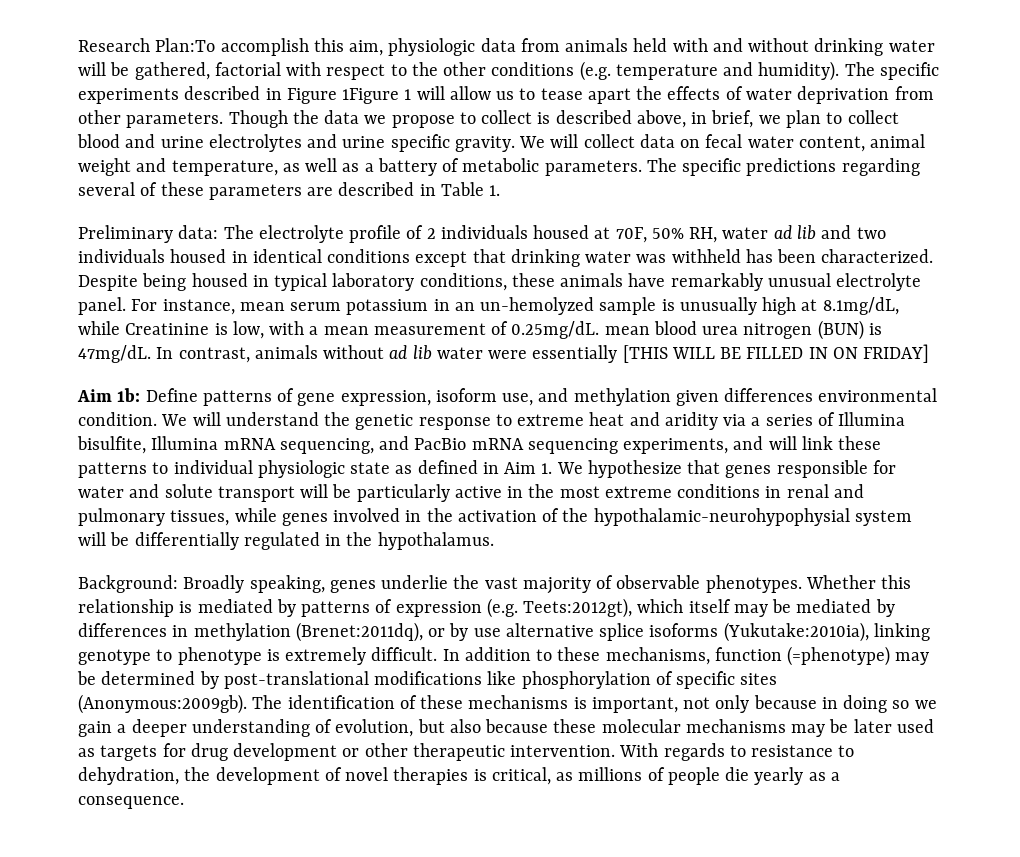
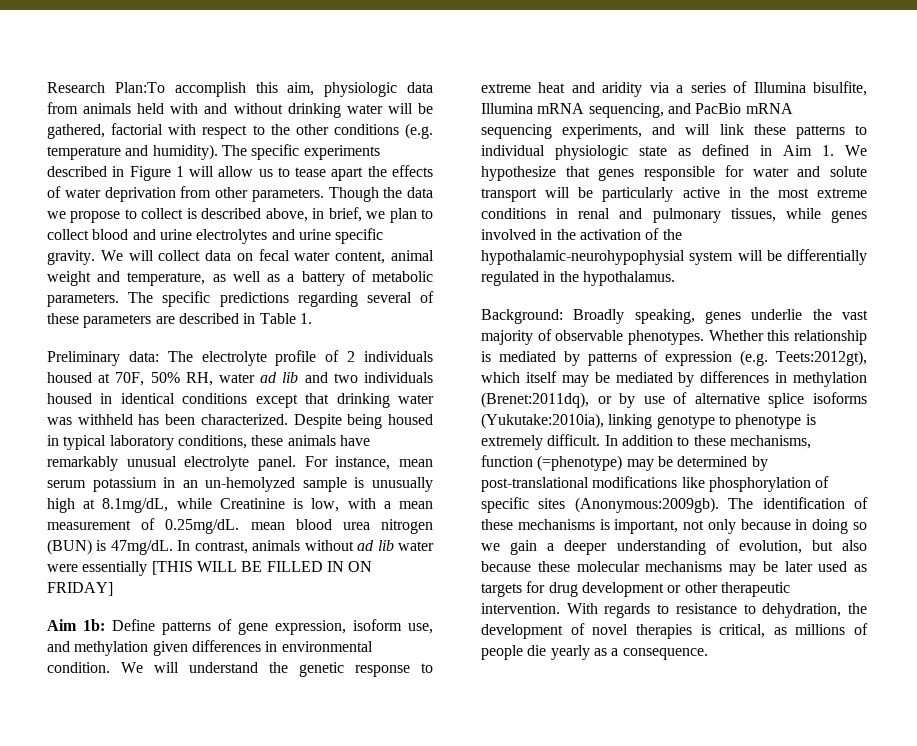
- The specific experiments described in Figure 1Figure 1 will allow us to tease apart the effects of water deprivation from other parameters.
+ The specific experiments described in Figure 1 will allow us to tease apart the effects of water deprivation from other parameters.
- Aim 1b: Define patterns of gene expression, isoform use, and methylation given differences environmental condition.
+ Aim 1b: Define patterns of gene expression, isoform use, and methylation given differences in environmental condition.
- Whether this relationship is mediated by patterns of expression (e.g. Teets:2012gt), which itself may be mediated by differences in methylation (Brenet:2011dq), or by use alternative splice isoforms (Yukutake:2010ia), linking genotype to phenotype is extremely difficult.
+ Whether this relationship is mediated by patterns of expression (e.g. Teets:2012gt), which itself may be mediated by differences in methylation (Brenet:2011dq), or by use of alternative splice isoforms (Yukutake:2010ia), linking genotype to phenotype is extremely difficult.

